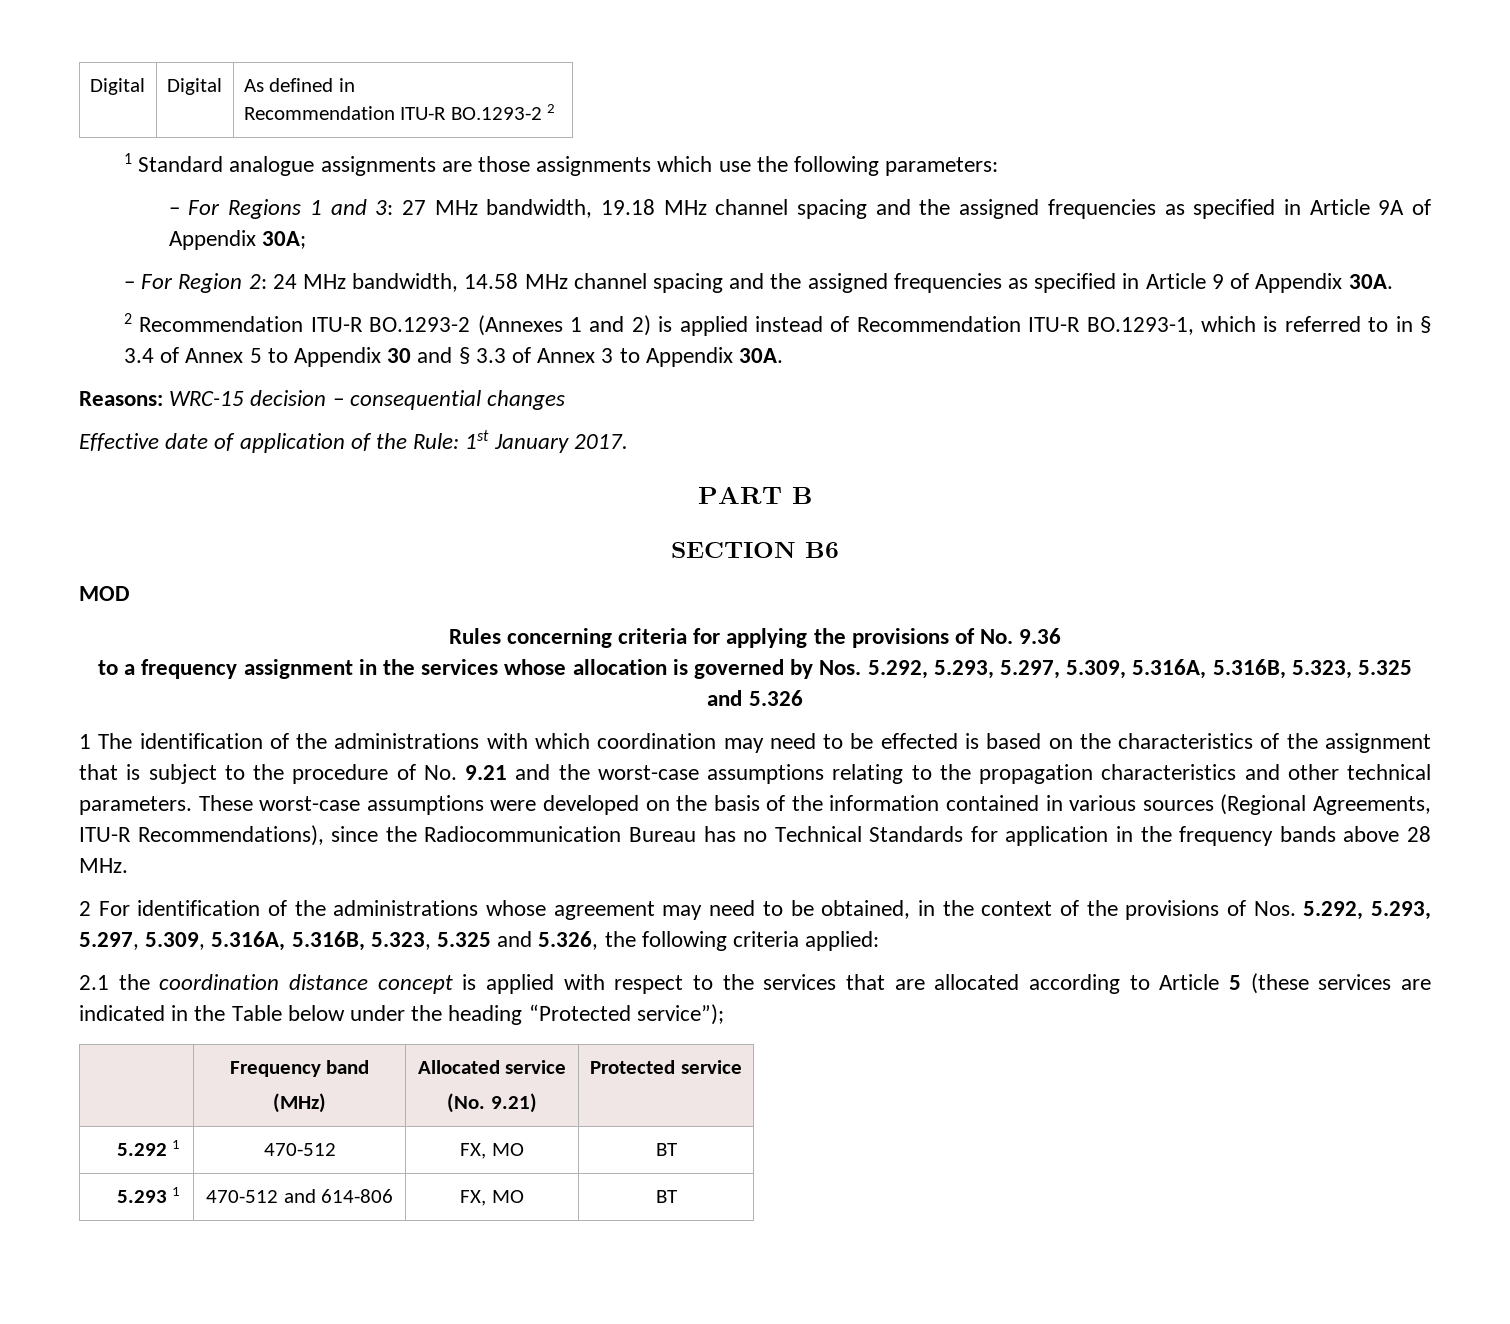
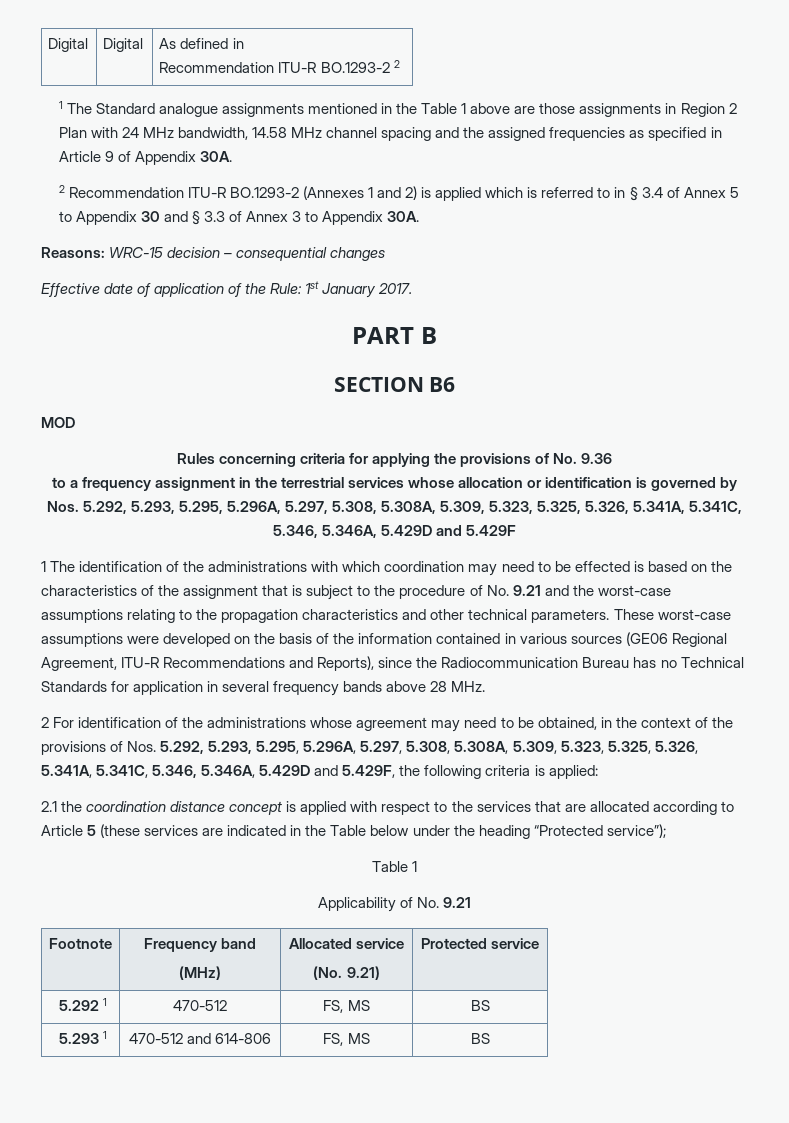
- 1 Standard analogue assignments are those assignments which use the following parameters:
- – For Regions 1 and 3: 27 MHz bandwidth, 19.18 MHz channel spacing and the assigned frequencies as specified in Article 9A of Appendix 30A;
- – For Region 2: 24 MHz bandwidth, 14.58 MHz channel spacing and the assigned frequencies as specified in Article 9 of Appendix 30A.
+ 1 The Standard analogue assignments mentioned in the Table 1 above are those assignments in Region 2 Plan with 24 MHz bandwidth, 14.58 MHz channel spacing and the assigned frequencies as specified in Article 9 of Appendix 30A.
- 2 Recommendation ITU-R BO.1293-2 (Annexes 1 and 2) is applied instead of Recommendation ITU-R BO.1293-1, which is referred to in § 3.4 of Annex 5 to Appendix 30 and § 3.3 of Annex 3 to Appendix 30A.
+ 2 Recommendation ITU-R BO.1293-2 (Annexes 1 and 2) is applied which is referred to in § 3.4 of Annex 5 to Appendix 30 and § 3.3 of Annex 3 to Appendix 30A.
- to a frequency assignment in the services whose allocation is governed by Nos. 5.292, 5.293, 5.297, 5.309, 5.316A, 5.316B, 5.323, 5.325 and 5.326
+ to a frequency assignment in the terrestrial services whose allocation or identification is governed by Nos. 5.292, 5.293, 5.295, 5.296A, 5.297, 5.308, 5.308A, 5.309, 5.323, 5.325, 5.326, 5.341A, 5.341C, 5.346, 5.346A, 5.429D and 5.429F
- These worst-case assumptions were developed on the basis of the information contained in various sources (Regional Agreements, ITU-R Recommendations), since the Radiocommunication Bureau has no Technical Standards for application in the frequency bands above 28 MHz.
+ These worst-case assumptions were developed on the basis of the information contained in various sources (GE06 Regional Agreement, ITU-R Recommendations and Reports), since the Radiocommunication Bureau has no Technical Standards for application in several frequency bands above 28 MHz.
- 2 For identification of the administrations whose agreement may need to be obtained, in the context of the provisions of Nos. 5.292, 5.293, 5.297, 5.309, 5.316A, 5.316B, 5.323, 5.325 and 5.326, the following criteria applied:
+ 2 For identification of the administrations whose agreement may need to be obtained, in the context of the provisions of Nos. 5.292, 5.293, 5.295, 5.296A, 5.297, 5.308, 5.308A, 5.309, 5.323, 5.325, 5.326, 5.341A, 5.341C, 5.346, 5.346A, 5.429D and 5.429F, the following criteria is applied:
  2.1 the coordination distance concept is applied with respect to the services that are allocated according to Article 5 (these services are indicated in the Table below under the heading “Protected service”);
- | Frequency band
+ Table 1
+ Applicability of No. 9.21
+ Footnote | Frequency band
- 5.292 1 | 470-512 | FX, MO | BT
+ 5.292 1 | 470-512 | FS, MS | BS
- 5.293 1 | 470-512 and 614-806 | FX, MO | BT
+ 5.293 1 | 470-512 and 614-806 | FS, MS | BS

